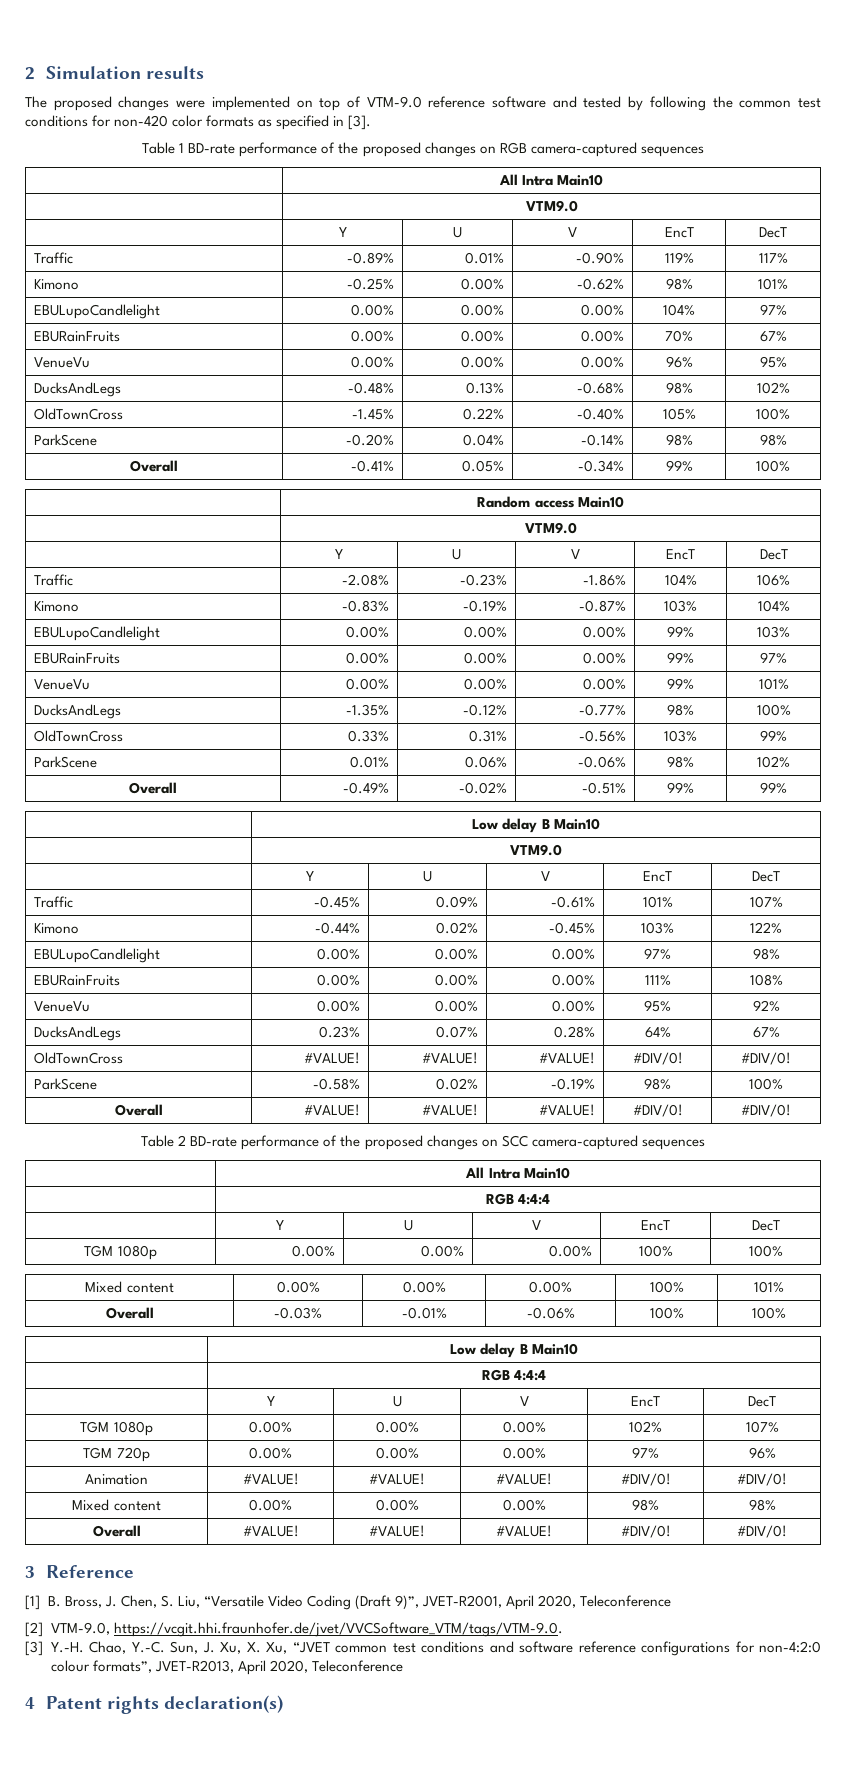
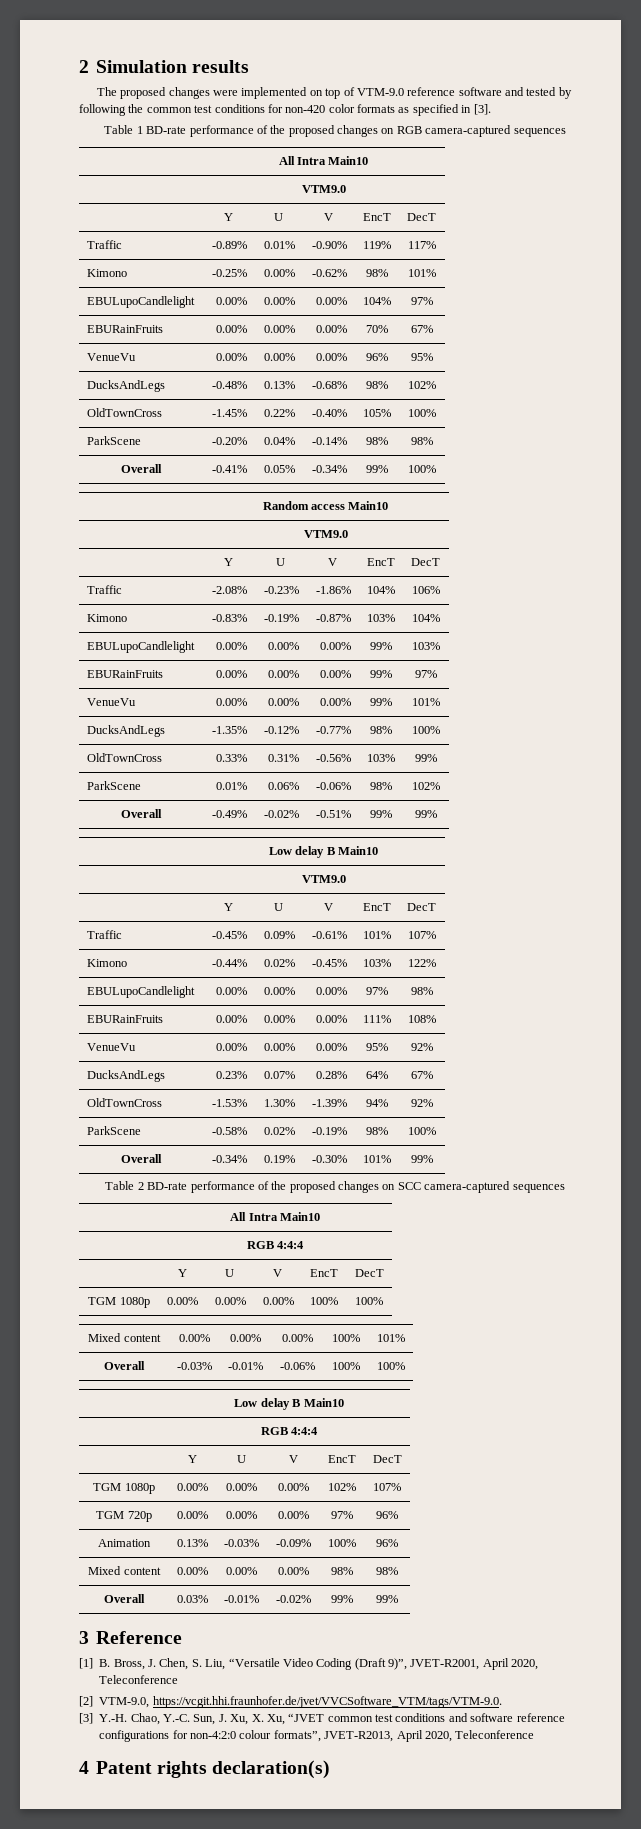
- OldTownCross | #VALUE! | #VALUE! | #VALUE! | #DIV/0! | #DIV/0!
+ OldTownCross | -1.53% | 1.30% | -1.39% | 94% | 92%
  ParkScene | -0.58% | 0.02% | -0.19% | 98% | 100%
- Overall | #VALUE! | #VALUE! | #VALUE! | #DIV/0! | #DIV/0!
+ Overall | -0.34% | 0.19% | -0.30% | 101% | 99%
- Animation | #VALUE! | #VALUE! | #VALUE! | #DIV/0! | #DIV/0!
+ Animation | 0.13% | -0.03% | -0.09% | 100% | 96%
  Mixed content | 0.00% | 0.00% | 0.00% | 98% | 98%
- Overall | #VALUE! | #VALUE! | #VALUE! | #DIV/0! | #DIV/0!
+ Overall | 0.03% | -0.01% | -0.02% | 99% | 99%

